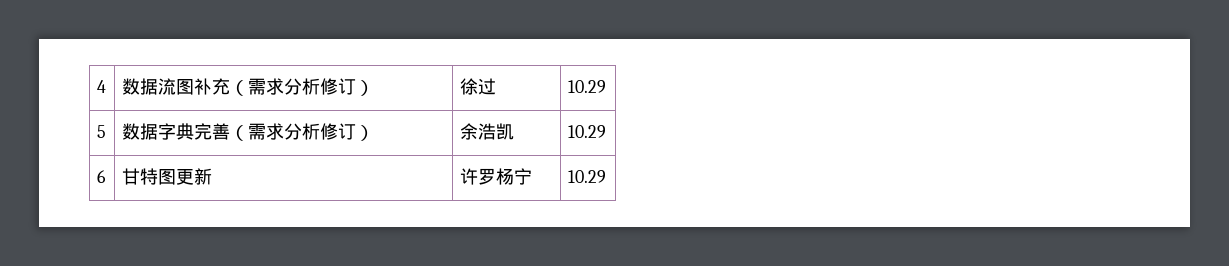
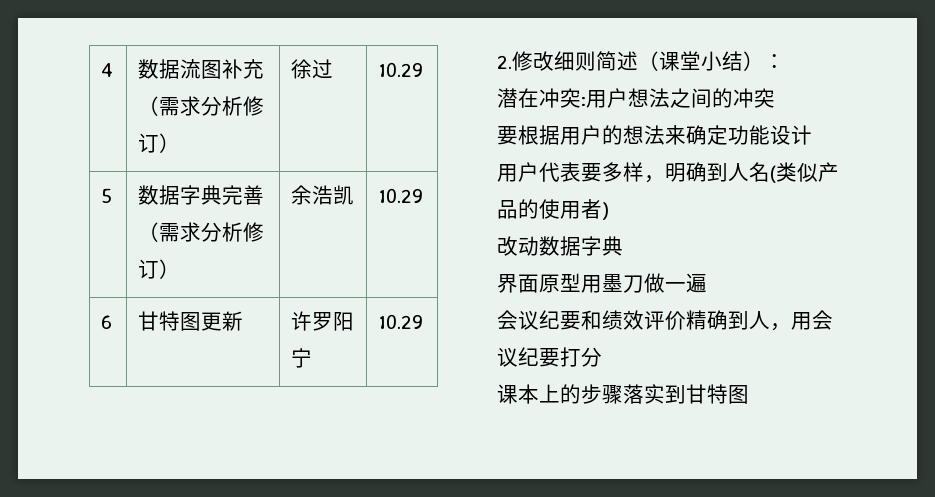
- 6 | 甘特图更新 | 许罗杨宁 | 10.29
+ 6 | 甘特图更新 | 许罗阳宁 | 10.29
+ 2.修改细则简述（课堂小结）：
+ 潜在冲突:用户想法之间的冲突
+ 要根据用户的想法来确定功能设计
+ 用户代表要多样，明确到人名(类似产品的使用者)
+ 改动数据字典
+ 界面原型用墨刀做一遍
+ 会议纪要和绩效评价精确到人，用会议纪要打分
+ 课本上的步骤落实到甘特图

